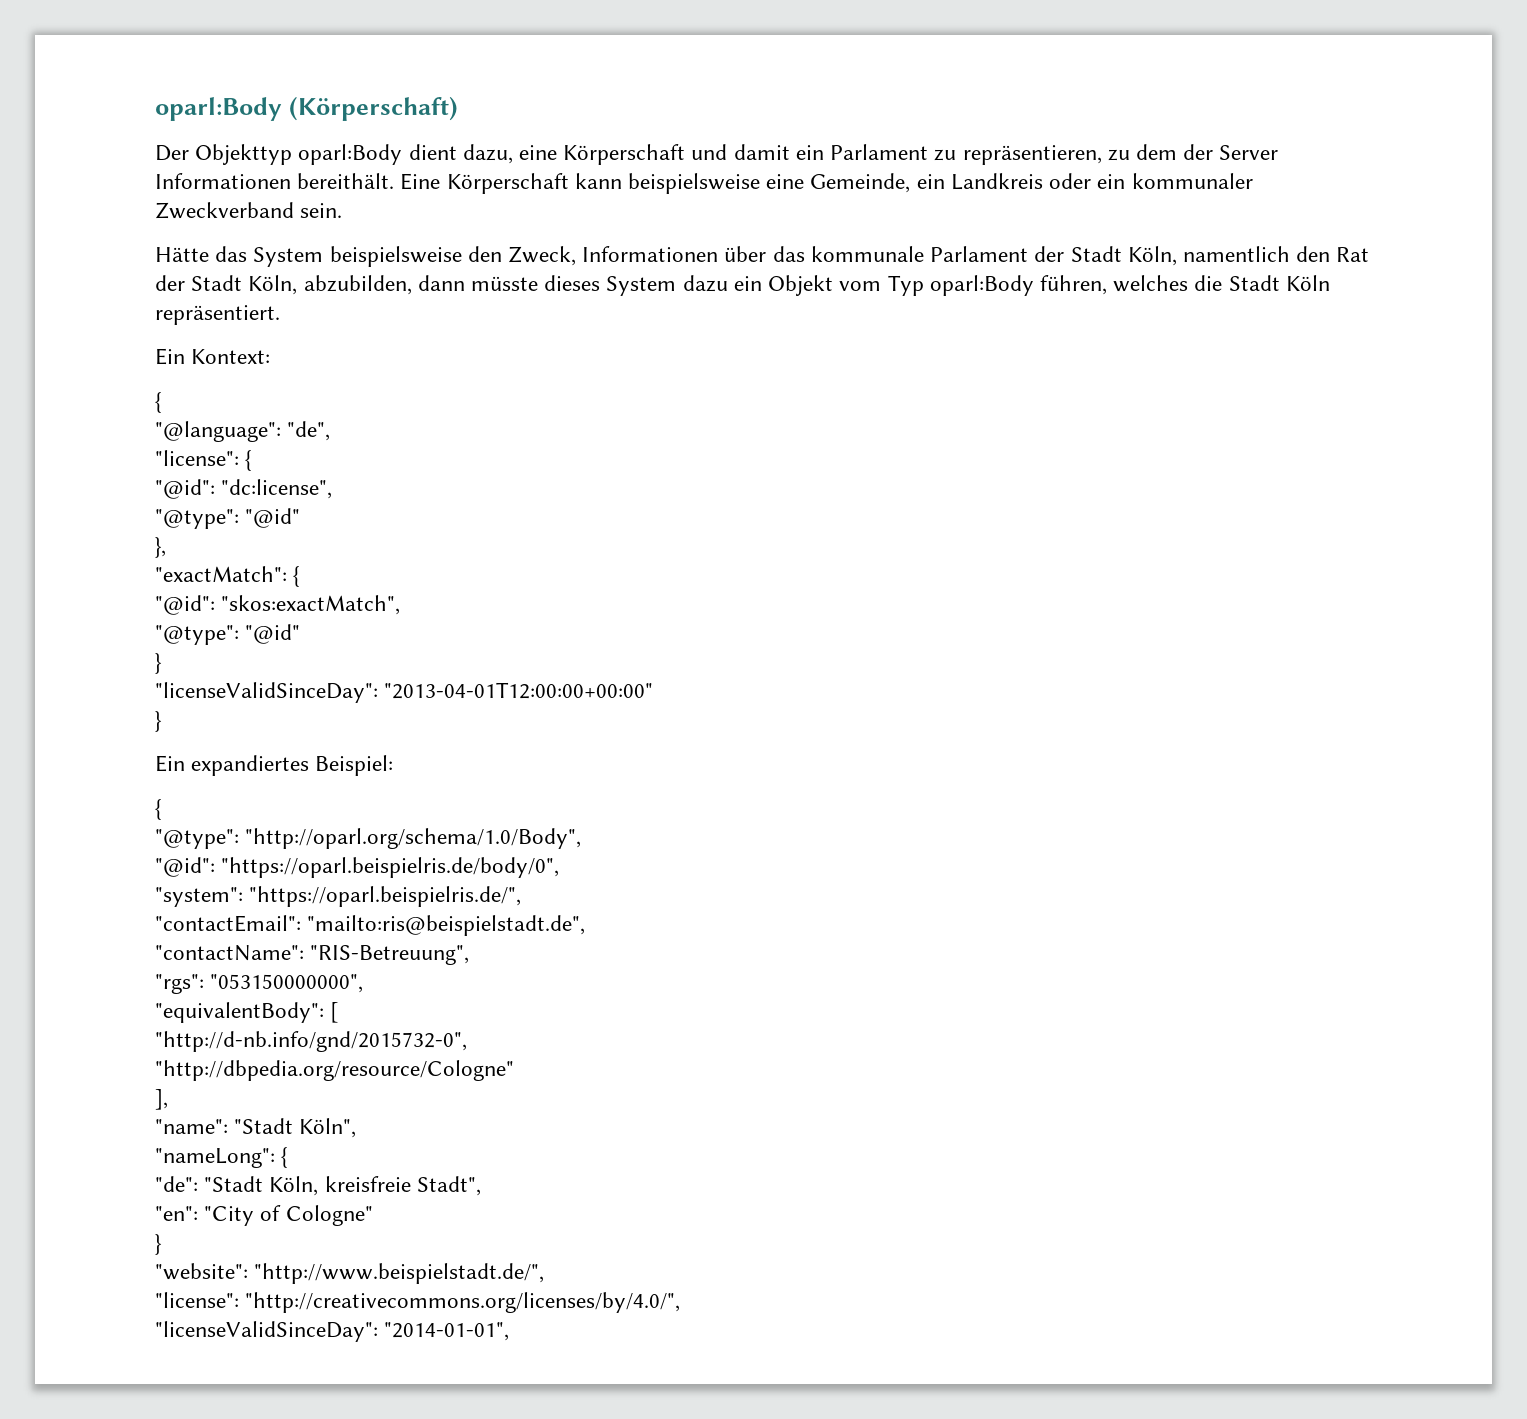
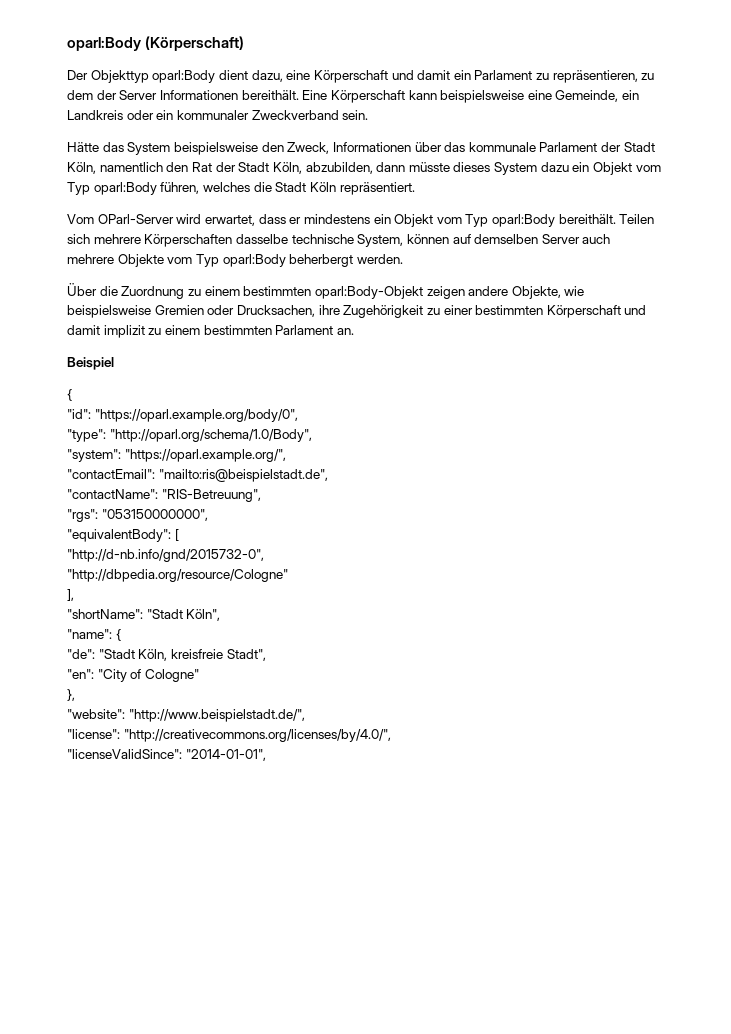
- Ein Kontext:
+ Vom OParl-Server wird erwartet, dass er mindestens ein Objekt vom Typ oparl:Body bereithält. Teilen sich mehrere Körperschaften dasselbe technische System, können auf demselben Server auch mehrere Objekte vom Typ oparl:Body beherbergt werden.
+ Über die Zuordnung zu einem bestimmten oparl:Body-Objekt zeigen andere Objekte, wie beispielsweise Gremien oder Drucksachen, ihre Zugehörigkeit zu einer bestimmten Körperschaft und damit implizit zu einem bestimmten Parlament an.
+ Beispiel
  {
- "@language": "de",
- "license": {
- "@id": "dc:license",
- "@type": "@id"
- },
- "exactMatch": {
- "@id": "skos:exactMatch",
- "@type": "@id"
- }
- "licenseValidSinceDay": "2013-04-01T12:00:00+00:00"
- }
- Ein expandiertes Beispiel:
- {
- "@type": "http://oparl.org/schema/1.0/Body",
+ "id": "https://oparl.example.org/body/0",
+ "type": "http://oparl.org/schema/1.0/Body",
- "@id": "https://oparl.beispielris.de/body/0",
- "system": "https://oparl.beispielris.de/",
+ "system": "https://oparl.example.org/",
- "name": "Stadt Köln",
+ "shortName": "Stadt Köln",
- "nameLong": {
+ "name": {
  "en": "City of Cologne"
- }
+ },
- "licenseValidSinceDay": "2014-01-01",
+ "licenseValidSince": "2014-01-01",

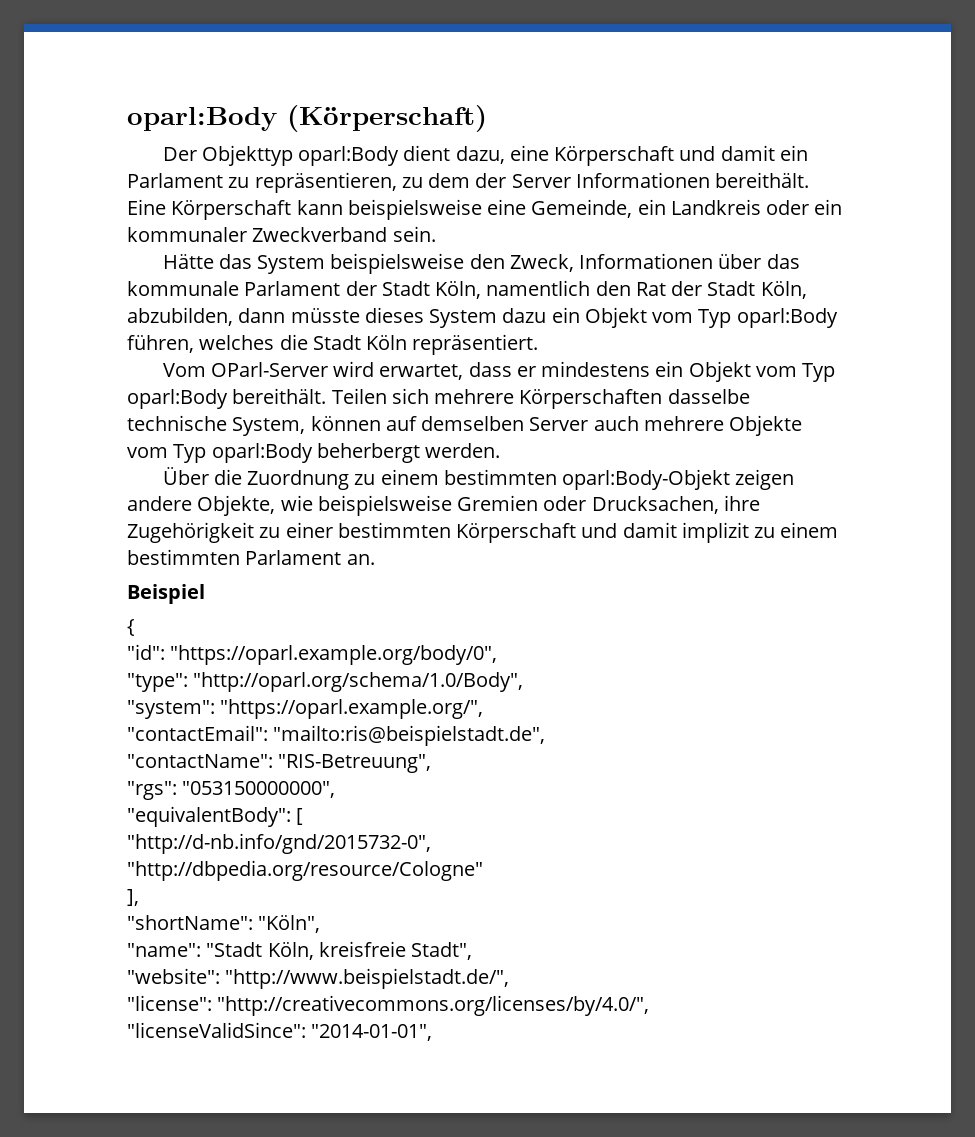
- "shortName": "Stadt Köln",
+ "shortName": "Köln",
- "name": {
- "de": "Stadt Köln, kreisfreie Stadt",
+ "name": "Stadt Köln, kreisfreie Stadt",
- "en": "City of Cologne"
- },

